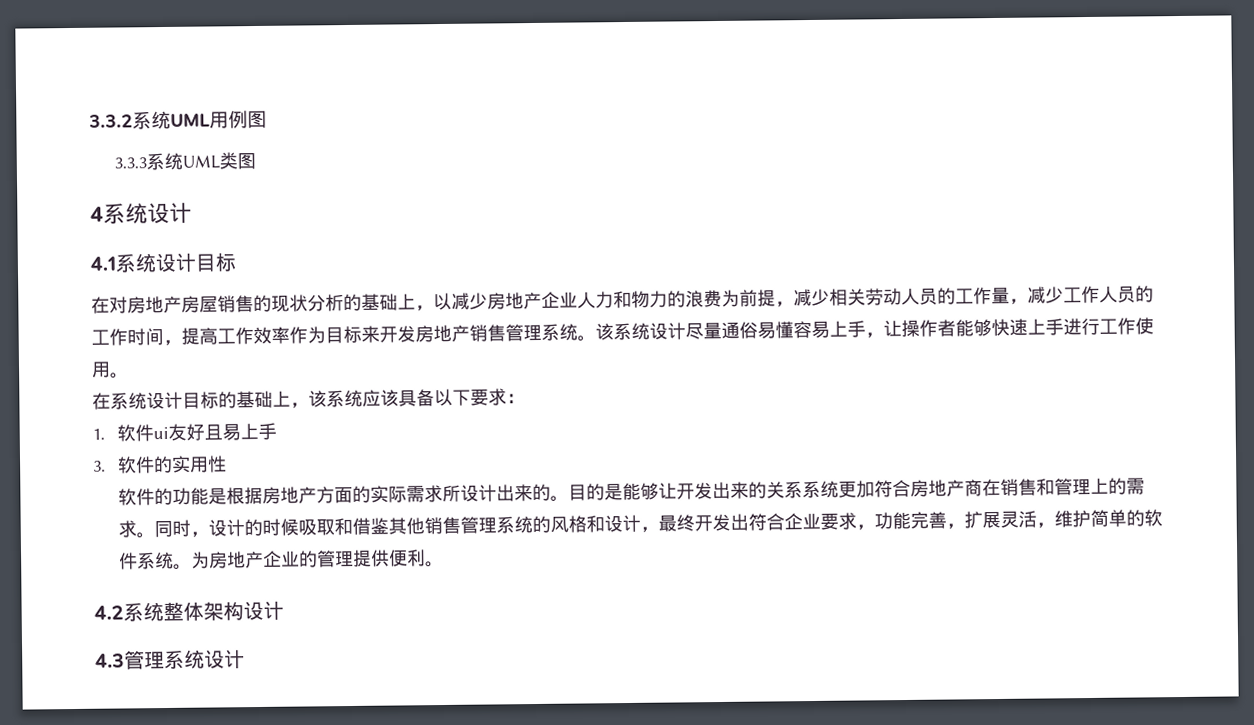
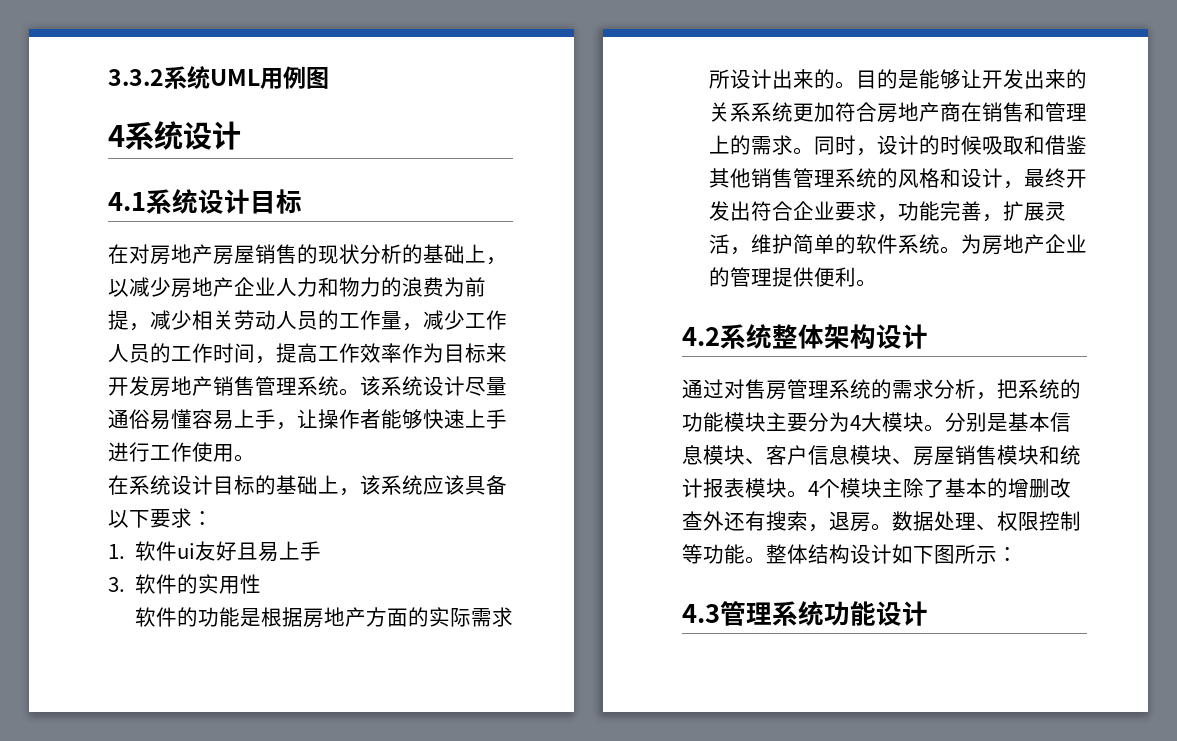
- 3.3.3系统UML类图
+ 通过对售房管理系统的需求分析，把系统的功能模块主要分为4大模块。分别是基本信息模块、客户信息模块、房屋销售模块和统计报表模块。4个模块主除了基本的增删改查外还有搜索，退房。数据处理、权限控制等功能。整体结构设计如下图所示：
- 4.3管理系统设计
+ 4.3管理系统功能设计

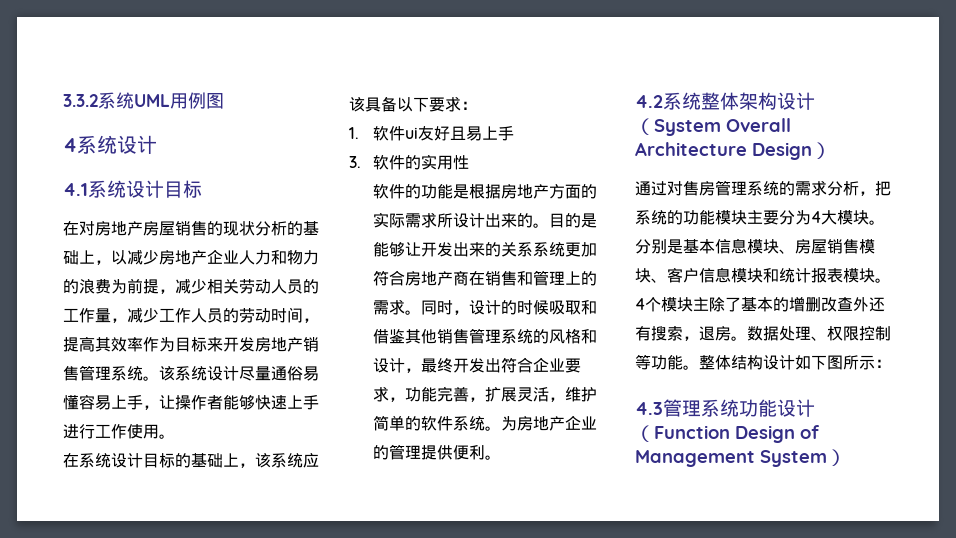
- 在对房地产房屋销售的现状分析的基础上，以减少房地产企业人力和物力的浪费为前提，减少相关劳动人员的工作量，减少工作人员的工作时间，提高工作效率作为目标来开发房地产销售管理系统。
+ 在对房地产房屋销售的现状分析的基础上，以减少房地产企业人力和物力的浪费为前提，减少相关劳动人员的工作量，减少工作人员的劳动时间，提高其效率作为目标来开发房地产销售管理系统。
- 4.2系统整体架构设计
+ 4.2系统整体架构设计（System Overall Architecture Design）
- 分别是基本信息模块、客户信息模块、房屋销售模块和统计报表模块。
+ 分别是基本信息模块、房屋销售模块、客户信息模块和统计报表模块。
- 4.3管理系统功能设计
+ 4.3管理系统功能设计（Function Design of Management System）

